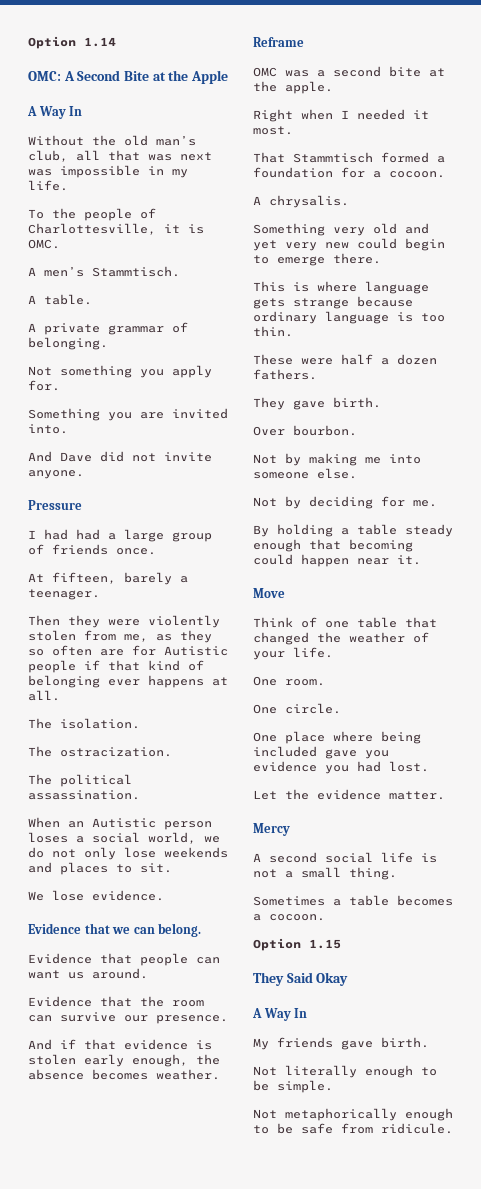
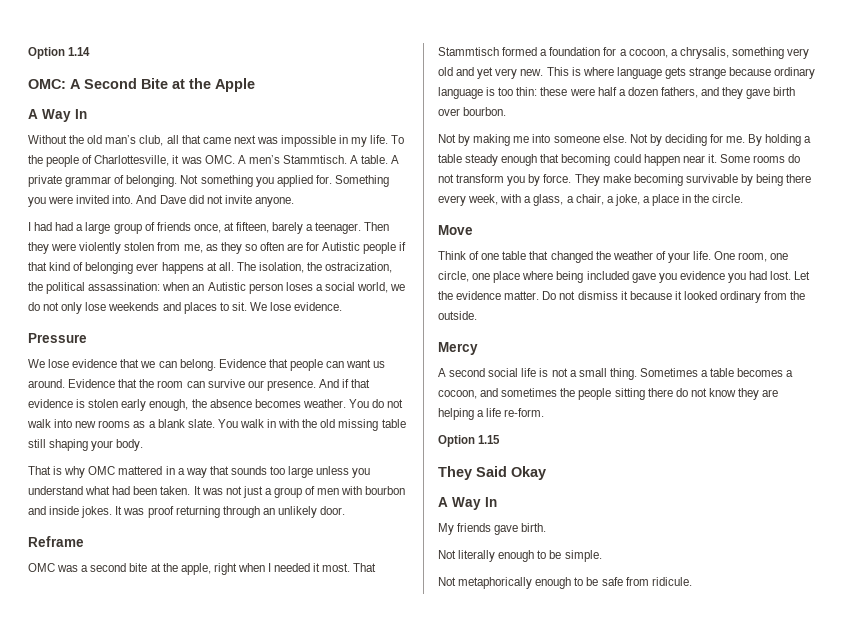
- Without the old man’s club, all that was next was impossible in my life.
- To the people of Charlottesville, it is OMC.
- A men’s Stammtisch.
- A table.
- A private grammar of belonging.
- Not something you apply for.
- Something you are invited into.
- And Dave did not invite anyone.
+ Without the old man’s club, all that came next was impossible in my life. To the people of Charlottesville, it was OMC. A men’s Stammtisch. A table. A private grammar of belonging. Not something you applied for. Something you were invited into. And Dave did not invite anyone.
- Pressure
- I had had a large group of friends once.
- At fifteen, barely a teenager.
- Then they were violently stolen from me, as they so often are for Autistic people if that kind of belonging ever happens at all.
- The isolation.
- The ostracization.
- The political assassination.
- When an Autistic person loses a social world, we do not only lose weekends and places to sit.
- We lose evidence.
+ I had had a large group of friends once, at fifteen, barely a teenager. Then they were violently stolen from me, as they so often are for Autistic people if that kind of belonging ever happens at all. The isolation, the ostracization, the political assassination: when an Autistic person loses a social world, we do not only lose weekends and places to sit. We lose evidence.
- Evidence that we can belong.
- Evidence that people can want us around.
- Evidence that the room can survive our presence.
- And if that evidence is stolen early enough, the absence becomes weather.
+ Pressure
+ We lose evidence that we can belong. Evidence that people can want us around. Evidence that the room can survive our presence. And if that evidence is stolen early enough, the absence becomes weather. You do not walk into new rooms as a blank slate. You walk in with the old missing table still shaping your body.
+ That is why OMC mattered in a way that sounds too large unless you understand what had been taken. It was not just a group of men with bourbon and inside jokes. It was proof returning through an unlikely door.
- OMC was a second bite at the apple.
- Right when I needed it most.
- That Stammtisch formed a foundation for a cocoon.
- A chrysalis.
- Something very old and yet very new could begin to emerge there.
- This is where language gets strange because ordinary language is too thin.
- These were half a dozen fathers.
- They gave birth.
- Over bourbon.
+ OMC was a second bite at the apple, right when I needed it most. That Stammtisch formed a foundation for a cocoon, a chrysalis, something very old and yet very new. This is where language gets strange because ordinary language is too thin: these were half a dozen fathers, and they gave birth over bourbon.
- Not by making me into someone else.
- Not by deciding for me.
- By holding a table steady enough that becoming could happen near it.
+ Not by making me into someone else. Not by deciding for me. By holding a table steady enough that becoming could happen near it. Some rooms do not transform you by force. They make becoming survivable by being there every week, with a glass, a chair, a joke, a place in the circle.
- Think of one table that changed the weather of your life.
- One room.
- One circle.
- One place where being included gave you evidence you had lost.
- Let the evidence matter.
+ Think of one table that changed the weather of your life. One room, one circle, one place where being included gave you evidence you had lost. Let the evidence matter. Do not dismiss it because it looked ordinary from the outside.
- A second social life is not a small thing.
- Sometimes a table becomes a cocoon.
+ A second social life is not a small thing. Sometimes a table becomes a cocoon, and sometimes the people sitting there do not know they are helping a life re-form.

